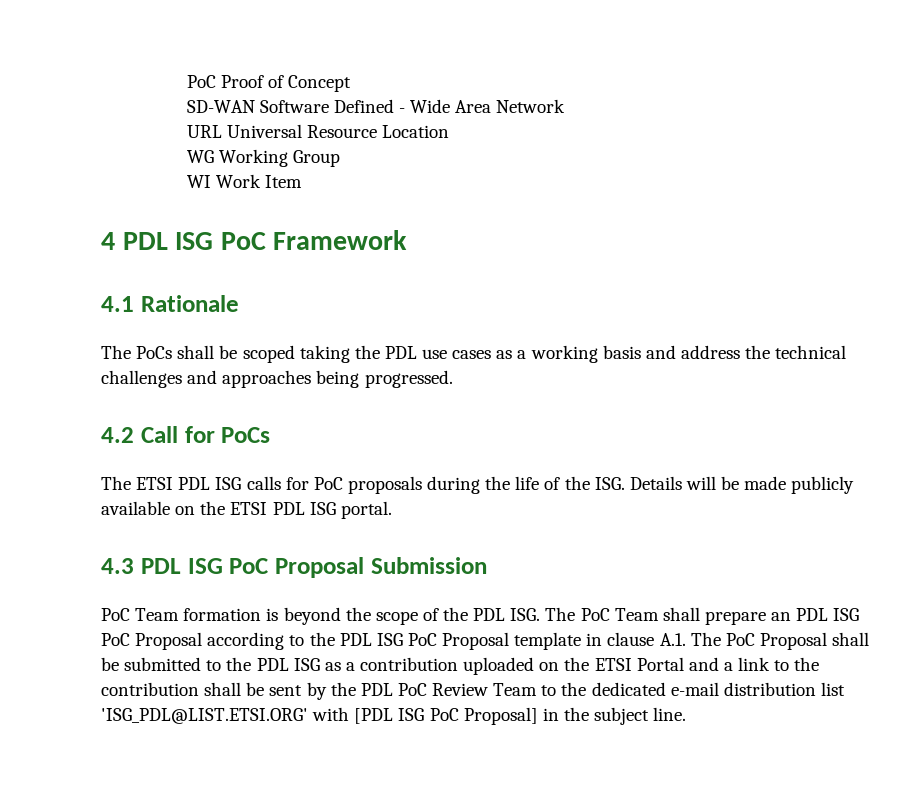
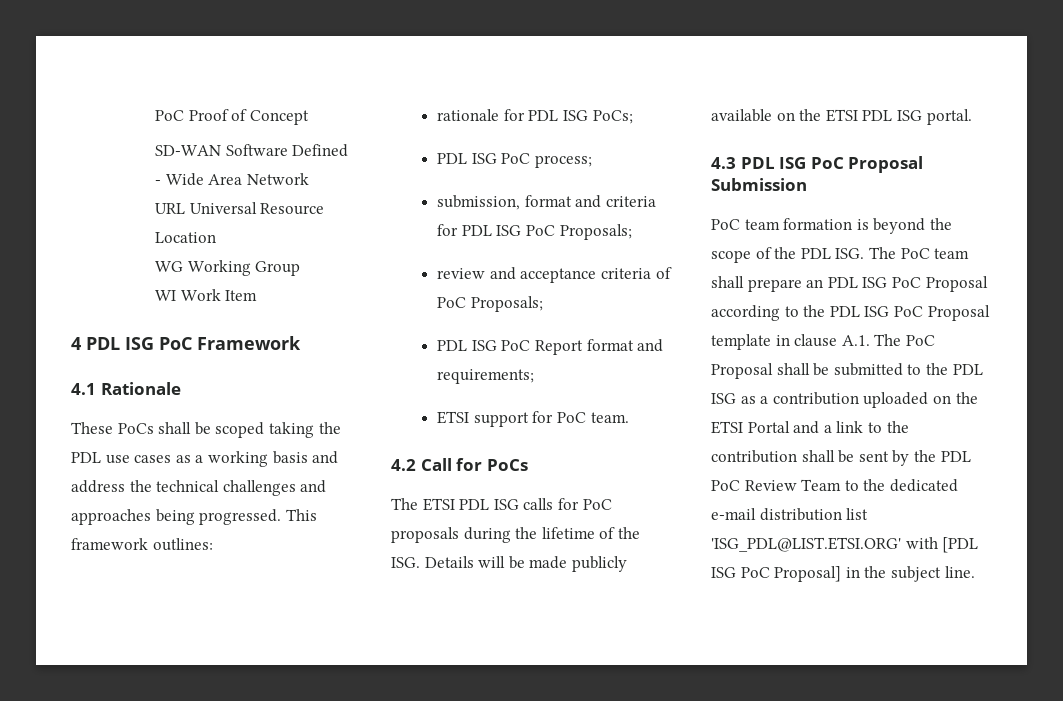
- The PoCs shall be scoped taking the PDL use cases as a working basis and address the technical challenges and approaches being progressed.
+ These PoCs shall be scoped taking the PDL use cases as a working basis and address the technical challenges and approaches being progressed. This framework outlines:
+ rationale for PDL ISG PoCs;
+ PDL ISG PoC process;
+ submission, format and criteria for PDL ISG PoC Proposals;
+ review and acceptance criteria of PoC Proposals;
+ PDL ISG PoC Report format and requirements;
+ ETSI support for PoC team.
- The ETSI PDL ISG calls for PoC proposals during the life of the ISG. Details will be made publicly available on the ETSI PDL ISG portal.
+ The ETSI PDL ISG calls for PoC proposals during the lifetime of the ISG. Details will be made publicly available on the ETSI PDL ISG portal.
- PoC Team formation is beyond the scope of the PDL ISG. The PoC Team shall prepare an PDL ISG PoC Proposal according to the PDL ISG PoC Proposal template in clause A.1. The PoC Proposal shall be submitted to the PDL ISG as a contribution uploaded on the ETSI Portal and a link to the contribution shall be sent by the PDL PoC Review Team to the dedicated e-mail distribution list 'ISG_PDL@LIST.ETSI.ORG' with [PDL ISG PoC Proposal] in the subject line.
+ PoC team formation is beyond the scope of the PDL ISG. The PoC team shall prepare an PDL ISG PoC Proposal according to the PDL ISG PoC Proposal template in clause A.1. The PoC Proposal shall be submitted to the PDL ISG as a contribution uploaded on the ETSI Portal and a link to the contribution shall be sent by the PDL PoC Review Team to the dedicated e-mail distribution list 'ISG_PDL@LIST.ETSI.ORG' with [PDL ISG PoC Proposal] in the subject line.

